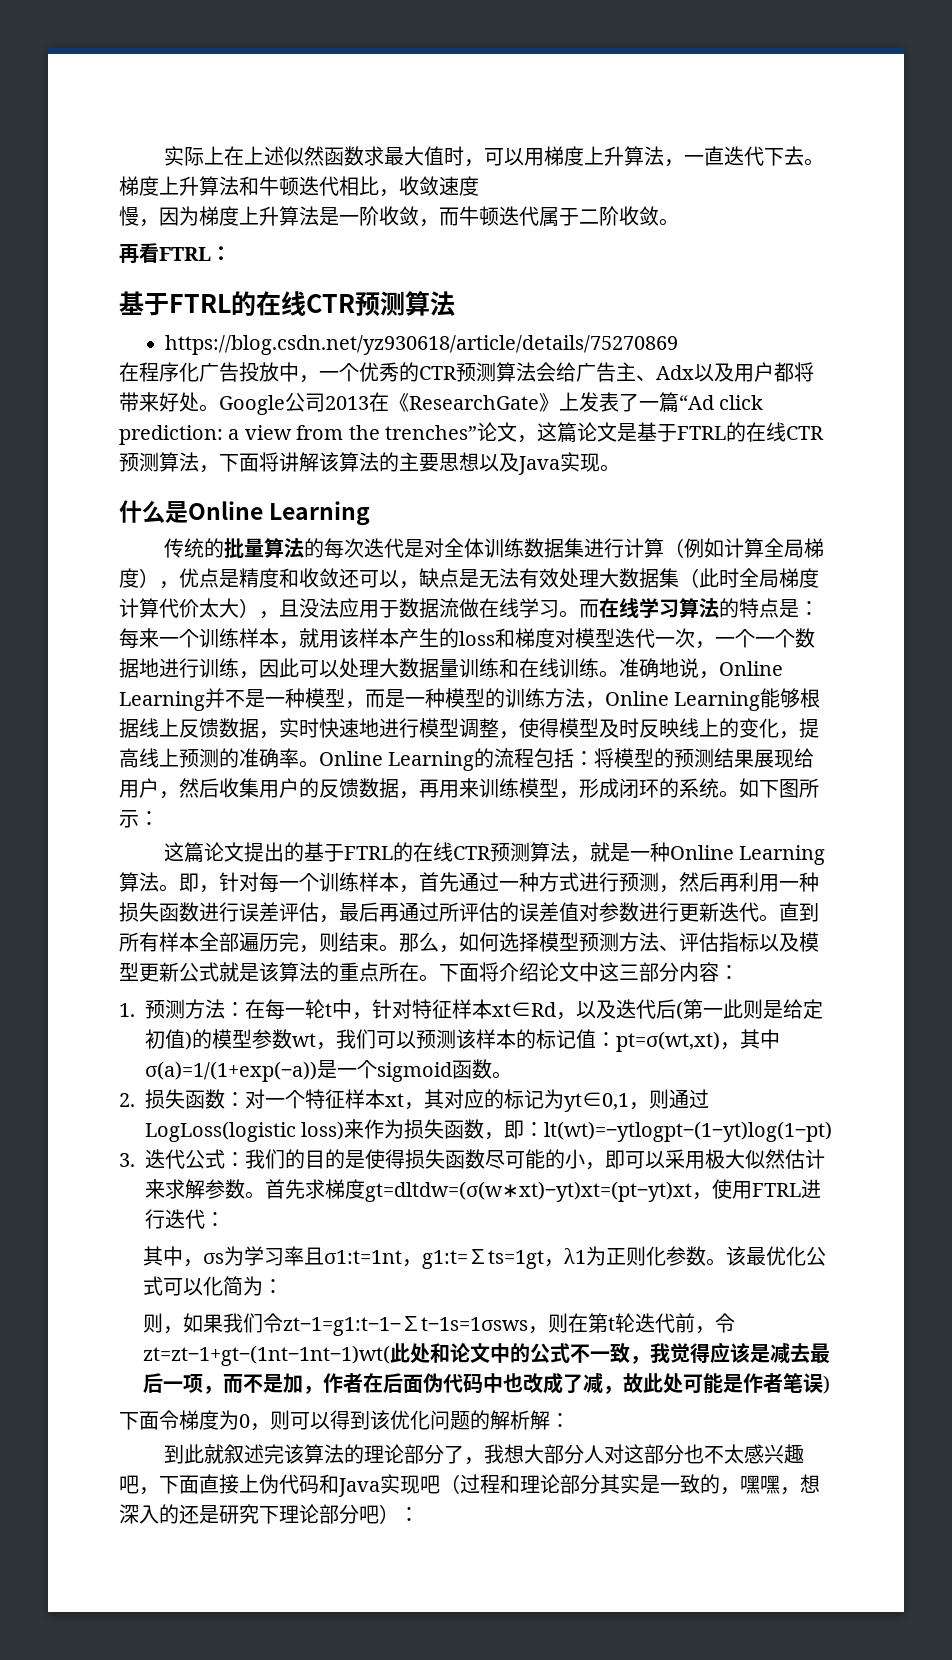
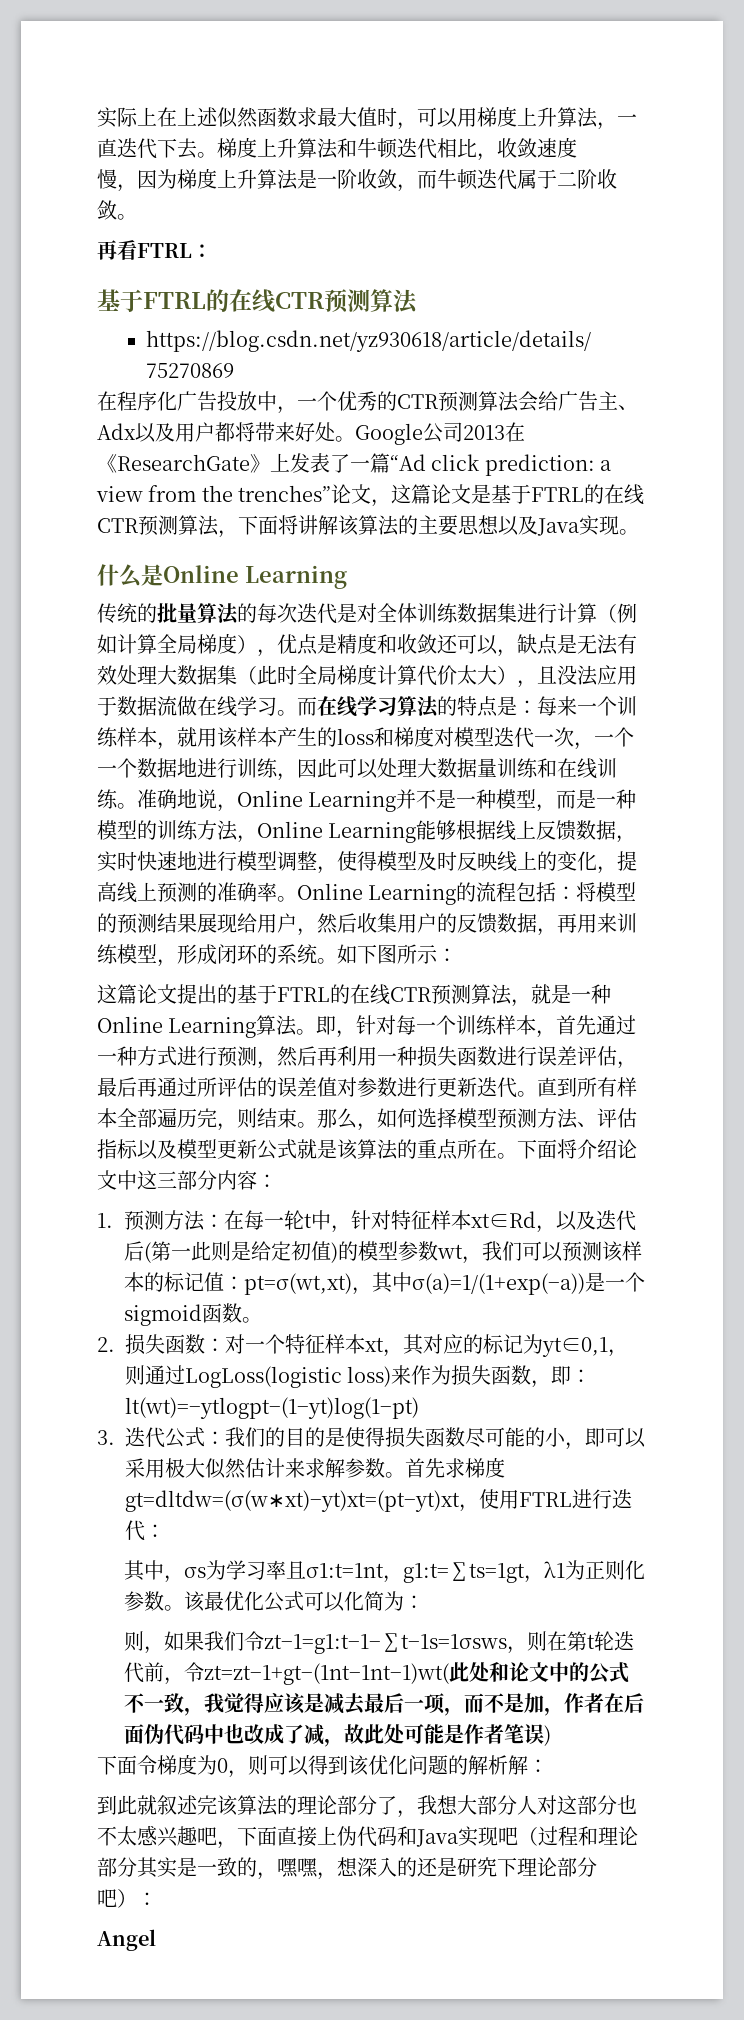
+ Angel

